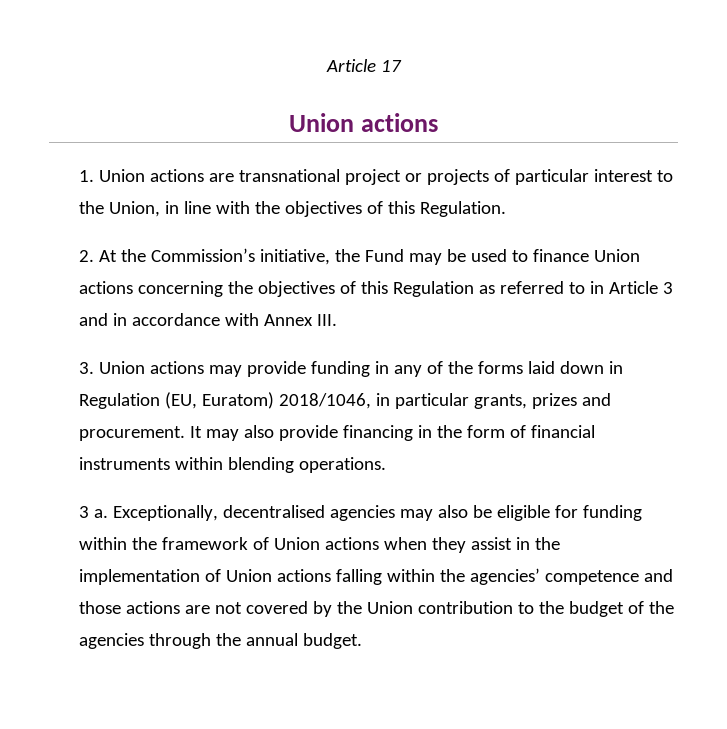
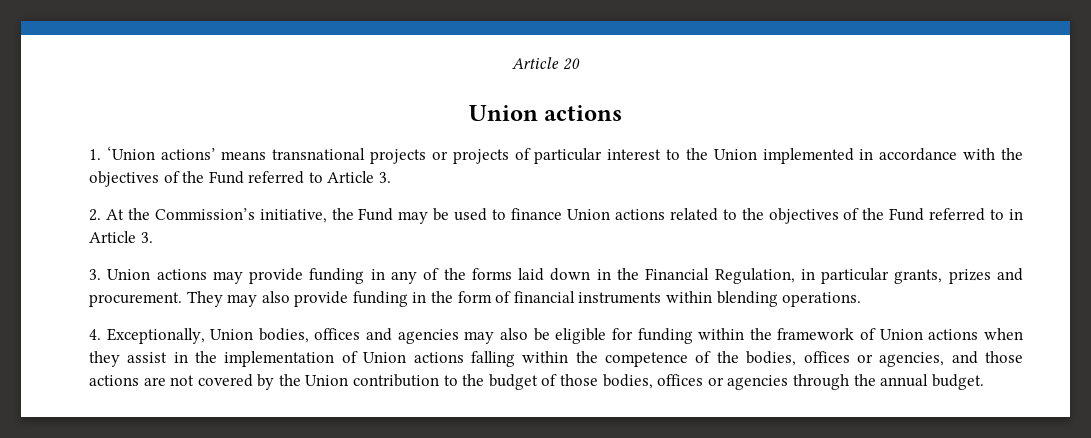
- Article 17
+ Article 20
- 1. Union actions are transnational project or projects of particular interest to the Union, in line with the objectives of this Regulation.
+ 1. ‘Union actions’ means transnational projects or projects of particular interest to the Union implemented in accordance with the objectives of the Fund referred to Article 3.
- 2. At the Commission’s initiative, the Fund may be used to finance Union actions concerning the objectives of this Regulation as referred to in Article 3 and in accordance with Annex III.
+ 2. At the Commission’s initiative, the Fund may be used to finance Union actions related to the objectives of the Fund referred to in Article 3.
- 3. Union actions may provide funding in any of the forms laid down in Regulation (EU, Euratom) 2018/1046, in particular grants, prizes and procurement.
+ 3. Union actions may provide funding in any of the forms laid down in the Financial Regulation, in particular grants, prizes and procurement.
- It may also provide financing in the form of financial instruments within blending operations.
+ They may also provide funding in the form of financial instruments within blending operations.
- 3 a. Exceptionally, decentralised agencies may also be eligible for funding within the framework of Union actions when they assist in the implementation of Union actions falling within the agencies’ competence and those actions are not covered by the Union contribution to the budget of the agencies through the annual budget.
+ 4. Exceptionally, Union bodies, offices and agencies may also be eligible for funding within the framework of Union actions when they assist in the implementation of Union actions falling within the competence of the bodies, offices or agencies, and those actions are not covered by the Union contribution to the budget of those bodies, offices or agencies through the annual budget.

